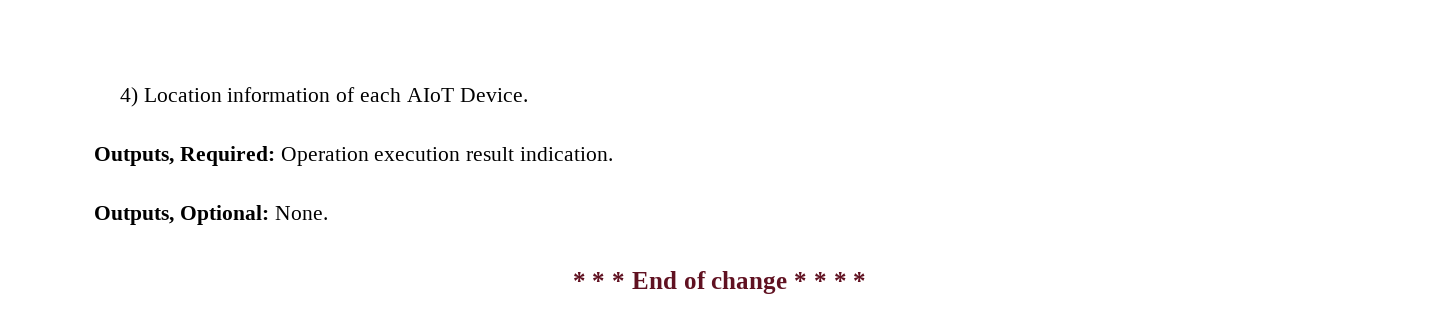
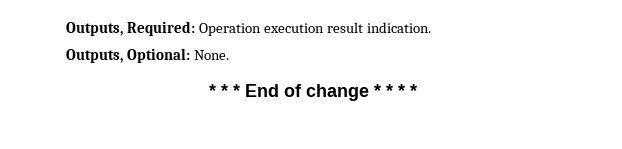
- 4) Location information of each AIoT Device.

